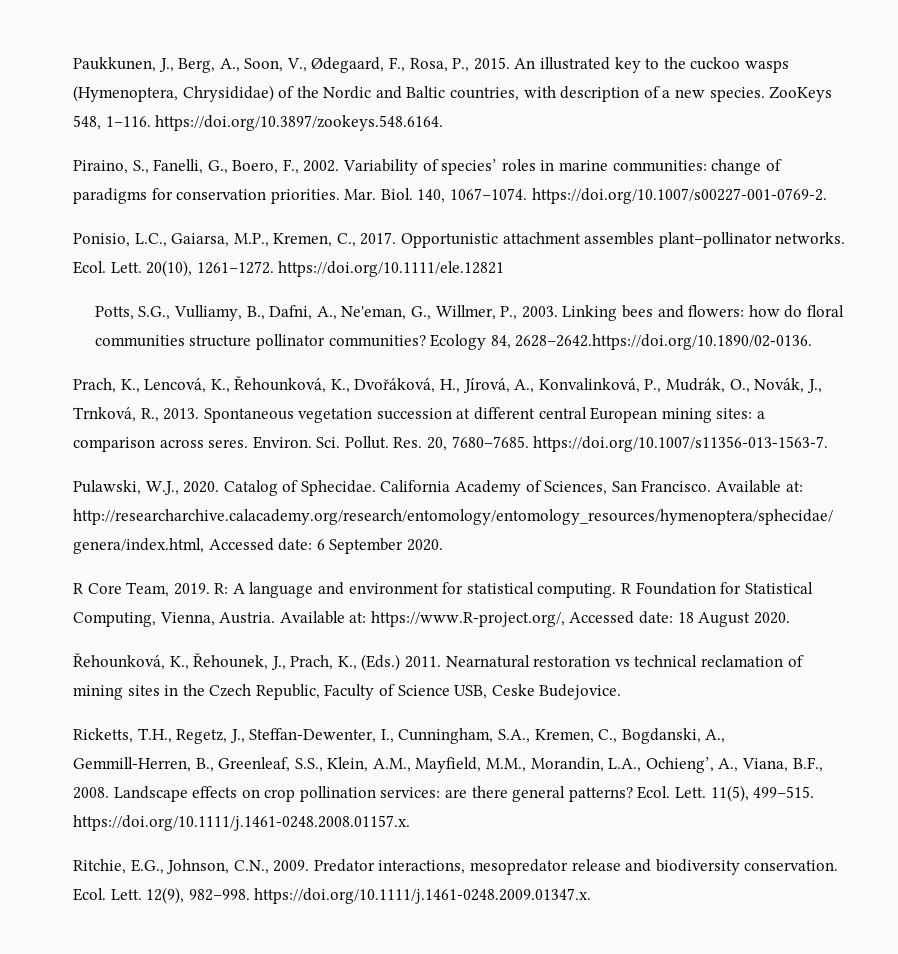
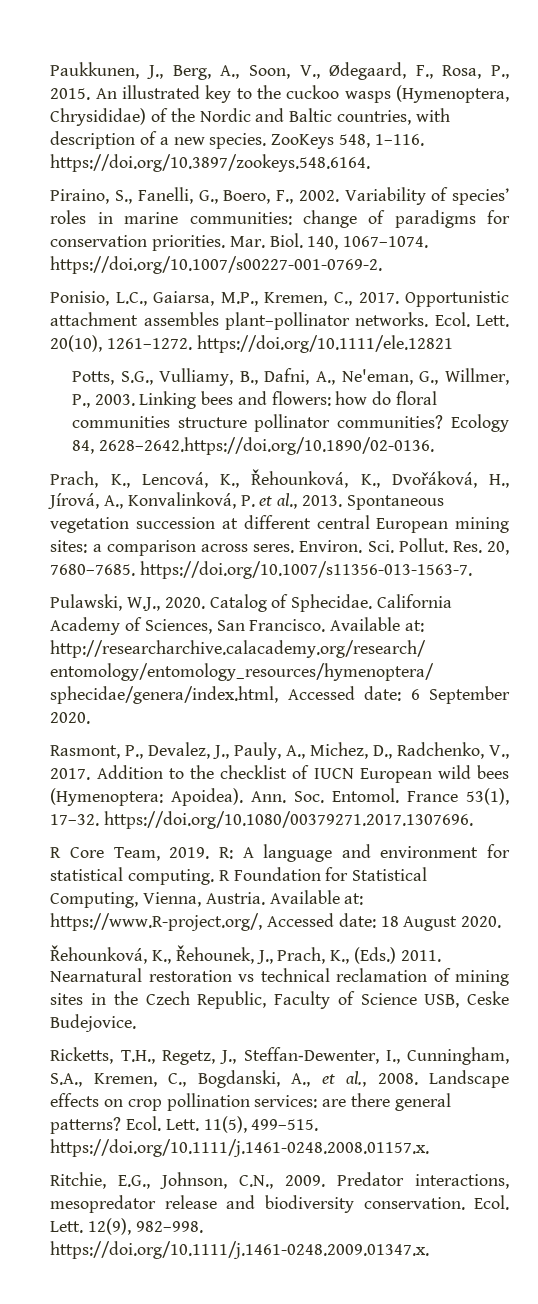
- Prach, K., Lencová, K., Řehounková, K., Dvořáková, H., Jírová, A., Konvalinková, P., Mudrák, O., Novák, J., Trnková, R., 2013.
+ Prach, K., Lencová, K., Řehounková, K., Dvořáková, H., Jírová, A., Konvalinková, P. et al., 2013.
+ Rasmont, P., Devalez, J., Pauly, A., Michez, D., Radchenko, V., 2017. Addition to the checklist of IUCN European wild bees (Hymenoptera: Apoidea). Ann. Soc. Entomol. France 53(1), 17–32. https://doi.org/10.1080/00379271.2017.1307696.
- Ricketts, T.H., Regetz, J., Steffan‐Dewenter, I., Cunningham, S.A., Kremen, C., Bogdanski, A., Gemmill‐Herren, B., Greenleaf, S.S., Klein, A.M., Mayfield, M.M., Morandin, L.A., Ochieng’, A., Viana, B.F., 2008.
+ Ricketts, T.H., Regetz, J., Steffan‐Dewenter, I., Cunningham, S.A., Kremen, C., Bogdanski, A., et al., 2008.

